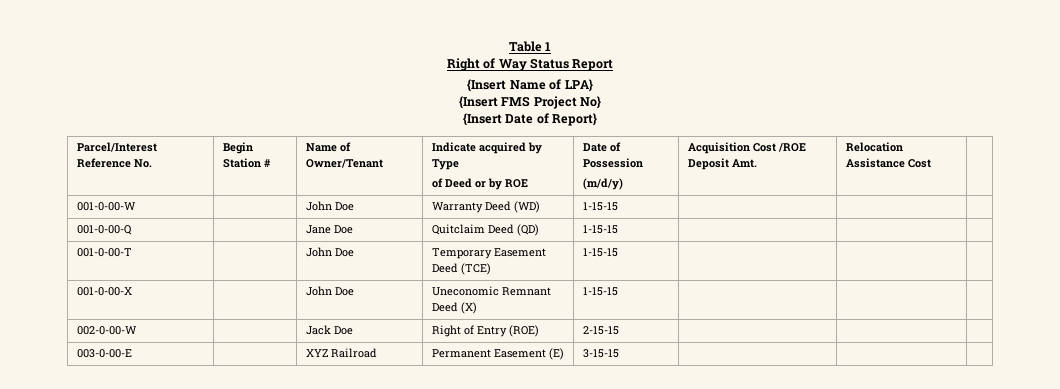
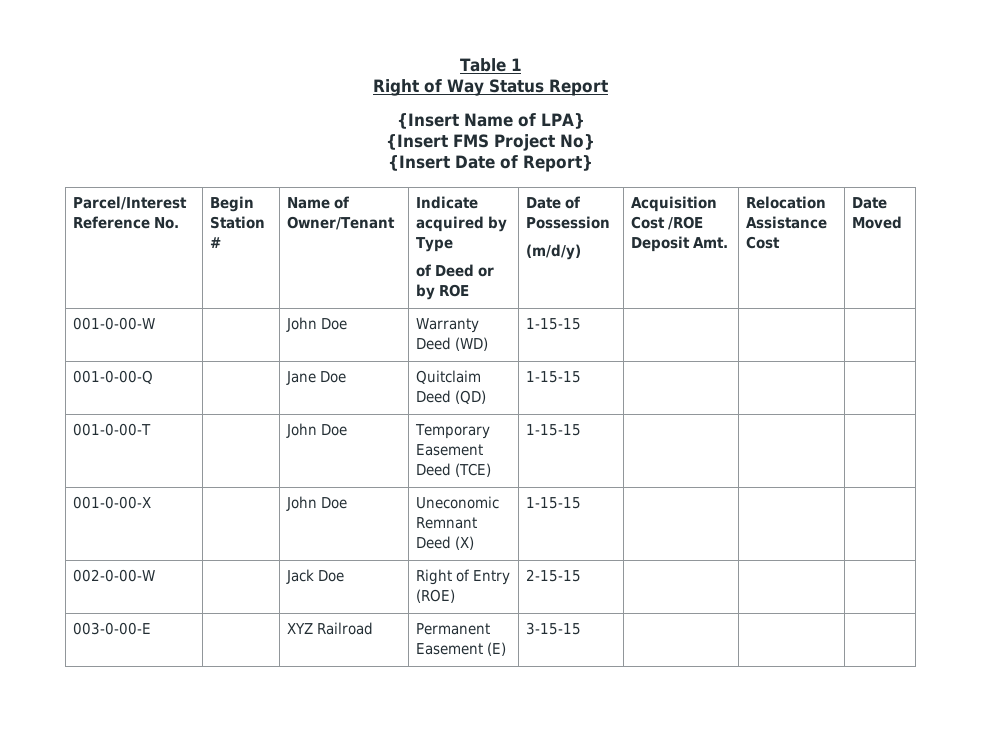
  Parcel/Interest Reference No. | Begin Station # | Name of Owner/Tenant | Indicate acquired by Type
  of Deed or by ROE | Date of Possession
- (m/d/y) | Acquisition Cost /ROE Deposit Amt. | Relocation Assistance Cost |
+ (m/d/y) | Acquisition Cost /ROE Deposit Amt. | Relocation Assistance Cost | Date Moved

